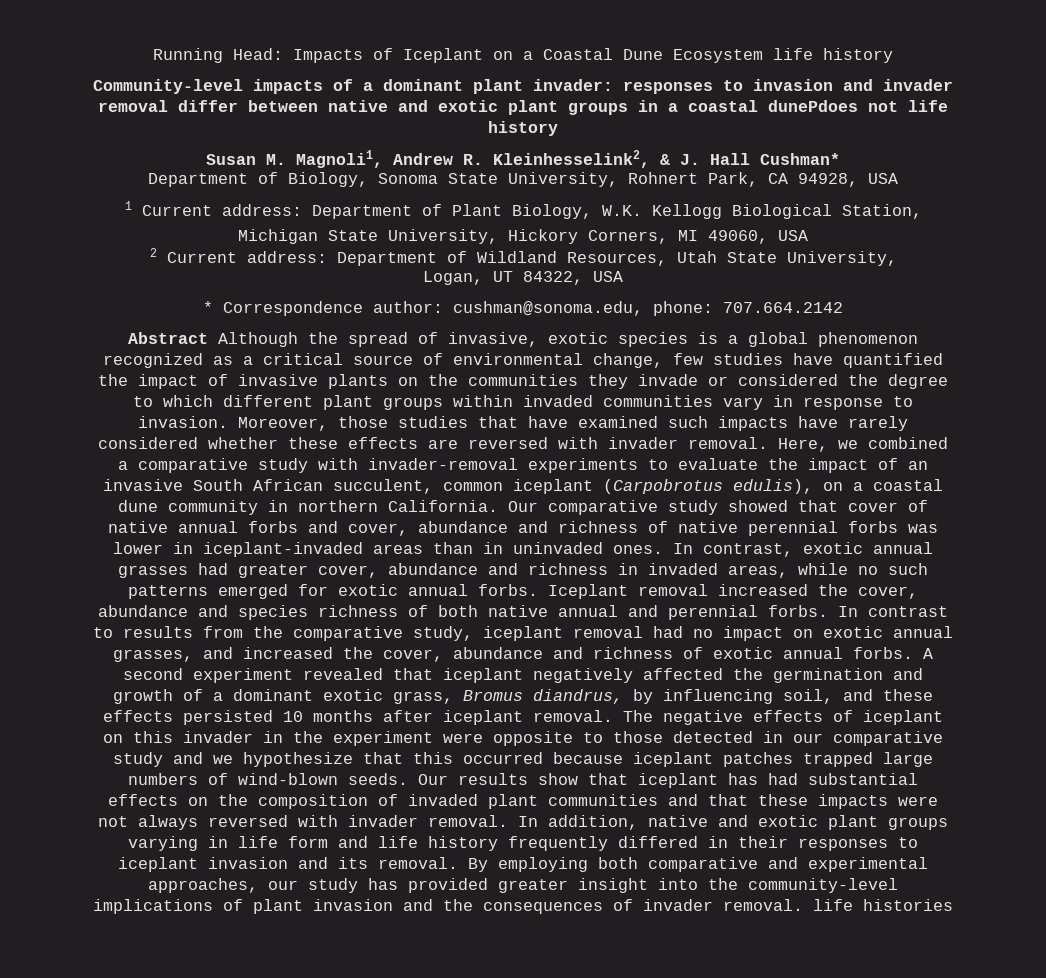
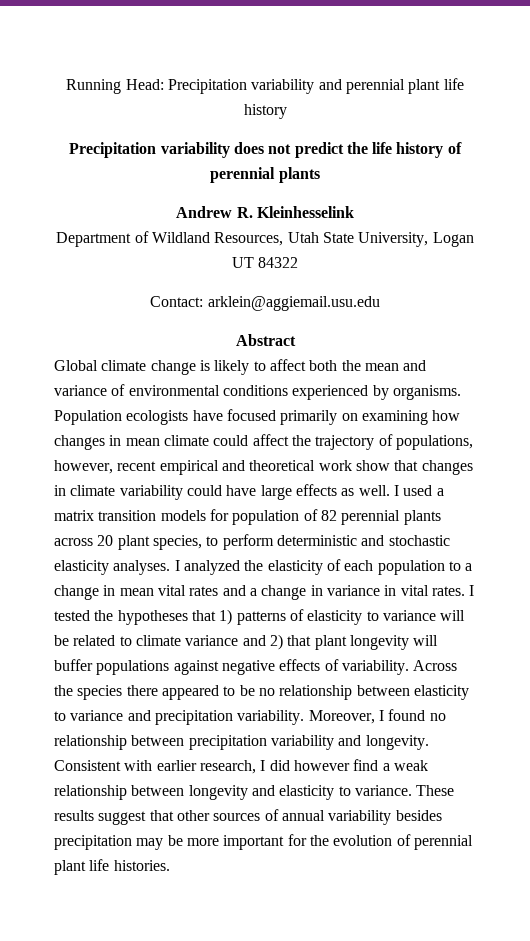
- Running Head: Impacts of Iceplant on a Coastal Dune Ecosystem life history
- Community-level impacts of a dominant plant invader: responses to invasion and invader removal differ between native and exotic plant groups in a coastal dunePdoes not life history
- Susan M. Magnoli1, Andrew R. Kleinhesselink2, & J. Hall Cushman*
- Department of Biology, Sonoma State University, Rohnert Park, CA 94928, USA
- 1 Current address: Department of Plant Biology, W.K. Kellogg Biological Station,
- Michigan State University, Hickory Corners, MI 49060, USA
- 2 Current address: Department of Wildland Resources, Utah State University,
- Logan, UT 84322, USA
- * Correspondence author: cushman@sonoma.edu, phone: 707.664.2142
- Abstract Although the spread of invasive, exotic species is a global phenomenon recognized as a critical source of environmental change, few studies have quantified the impact of invasive plants on the communities they invade or considered the degree to which different plant groups within invaded communities vary in response to invasion. Moreover, those studies that have examined such impacts have rarely considered whether these effects are reversed with invader removal. Here, we combined a comparative study with invader-removal experiments to evaluate the impact of an invasive South African succulent, common iceplant (Carpobrotus edulis), on a coastal dune community in northern California. Our comparative study showed that cover of native annual forbs and cover, abundance and richness of native perennial forbs was lower in iceplant-invaded areas than in uninvaded ones. In contrast, exotic annual grasses had greater cover, abundance and richness in invaded areas, while no such patterns emerged for exotic annual forbs. Iceplant removal increased the cover, abundance and species richness of both native annual and perennial forbs. In contrast to results from the comparative study, iceplant removal had no impact on exotic annual grasses, and increased the cover, abundance and richness of exotic annual forbs. A second experiment revealed that iceplant negatively affected the germination and growth of a dominant exotic grass, Bromus diandrus, by influencing soil, and these effects persisted 10 months after iceplant removal. The negative effects of iceplant on this invader in the experiment were opposite to those detected in our comparative study and we hypothesize that this occurred because iceplant patches trapped large numbers of wind-blown seeds. Our results show that iceplant has had substantial effects on the composition of invaded plant communities and that these impacts were not always reversed with invader removal. In addition, native and exotic plant groups varying in life form and life history frequently differed in their responses to iceplant invasion and its removal. By employing both comparative and experimental approaches, our study has provided greater insight into the community-level implications of plant invasion and the consequences of invader removal. life histories
+ Running Head: Precipitation variability and perennial plant life history
+ Precipitation variability does not predict the life history of perennial plants
+ Andrew R. Kleinhesselink
+ Department of Wildland Resources, Utah State University, Logan UT 84322
+ Contact: arklein@aggiemail.usu.edu
+ Abstract
+ Global climate change is likely to affect both the mean and variance of environmental conditions experienced by organisms. Population ecologists have focused primarily on examining how changes in mean climate could affect the trajectory of populations, however, recent empirical and theoretical work show that changes in climate variability could have large effects as well. I used a matrix transition models for population of 82 perennial plants across 20 plant species, to perform deterministic and stochastic elasticity analyses. I analyzed the elasticity of each population to a change in mean vital rates and a change in variance in vital rates. I tested the hypotheses that 1) patterns of elasticity to variance will be related to climate variance and 2) that plant longevity will buffer populations against negative effects of variability. Across the species there appeared to be no relationship between elasticity to variance and precipitation variability. Moreover, I found no relationship between precipitation variability and longevity. Consistent with earlier research, I did however find a weak relationship between longevity and elasticity to variance. These results suggest that other sources of annual variability besides precipitation may be more important for the evolution of perennial plant life histories.

